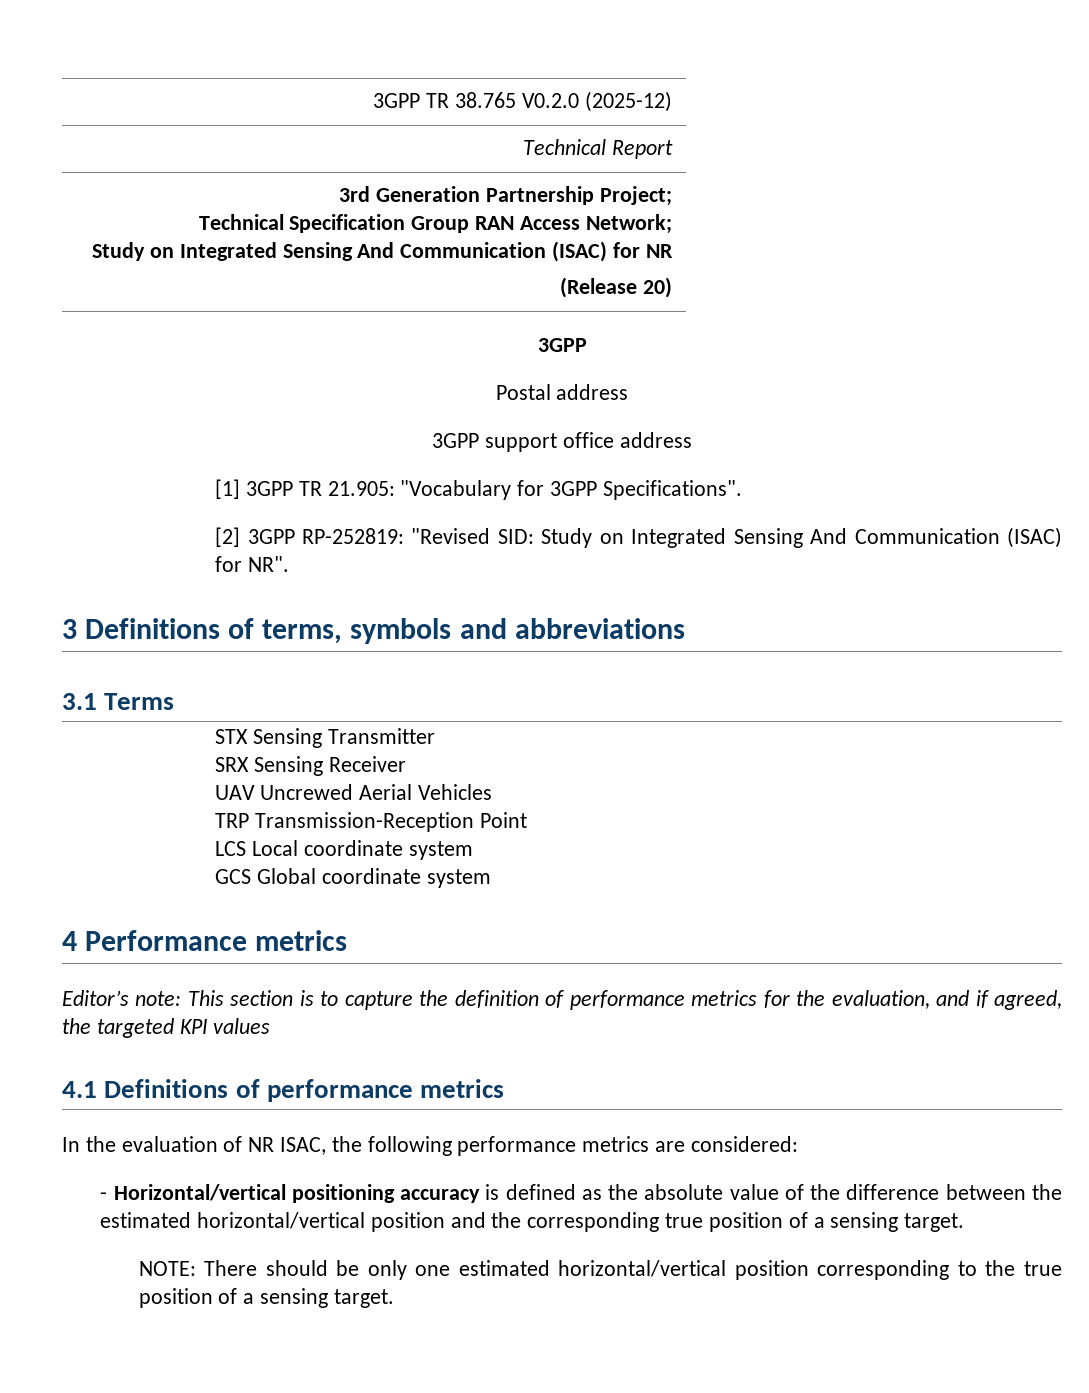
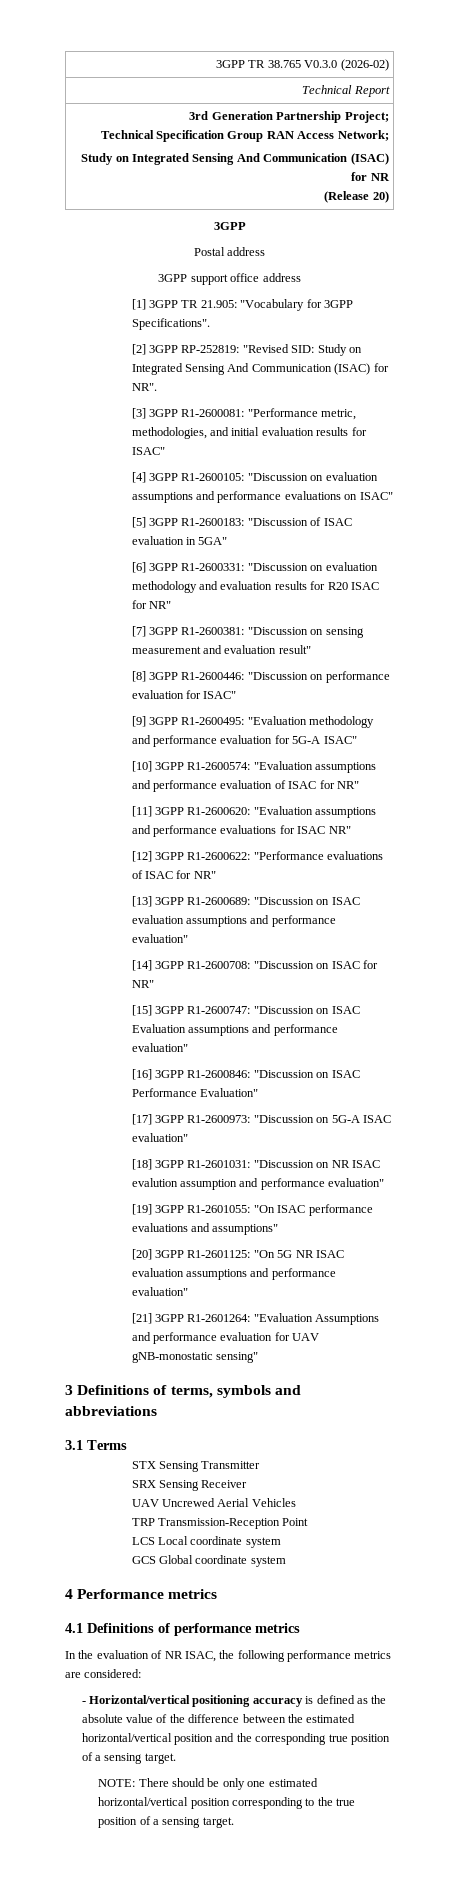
- 3GPP TR 38.765 V0.2.0 (2025-12)
+ 3GPP TR 38.765 V0.3.0 (2026-02)
+ [3] 3GPP R1-2600081: "Performance metric, methodologies, and initial evaluation results for ISAC"
+ [4] 3GPP R1-2600105: "Discussion on evaluation assumptions and performance evaluations on ISAC"
+ [5] 3GPP R1-2600183: "Discussion of ISAC evaluation in 5GA"
+ [6] 3GPP R1-2600331: "Discussion on evaluation methodology and evaluation results for R20 ISAC for NR"
+ [7] 3GPP R1-2600381: "Discussion on sensing measurement and evaluation result"
+ [8] 3GPP R1-2600446: "Discussion on performance evaluation for ISAC"
+ [9] 3GPP R1-2600495: "Evaluation methodology and performance evaluation for 5G-A ISAC"
+ [10] 3GPP R1-2600574: "Evaluation assumptions and performance evaluation of ISAC for NR"
+ [11] 3GPP R1-2600620: "Evaluation assumptions and performance evaluations for ISAC NR"
+ [12] 3GPP R1-2600622: "Performance evaluations of ISAC for NR"
+ [13] 3GPP R1-2600689: "Discussion on ISAC evaluation assumptions and performance evaluation"
+ [14] 3GPP R1-2600708: "Discussion on ISAC for NR"
+ [15] 3GPP R1-2600747: "Discussion on ISAC Evaluation assumptions and performance evaluation"
+ [16] 3GPP R1-2600846: "Discussion on ISAC Performance Evaluation"
+ [17] 3GPP R1-2600973: "Discussion on 5G-A ISAC evaluation"
+ [18] 3GPP R1-2601031: "Discussion on NR ISAC evalution assumption and performance evaluation"
+ [19] 3GPP R1-2601055: "On ISAC performance evaluations and assumptions"
+ [20] 3GPP R1-2601125: "On 5G NR ISAC evaluation assumptions and performance evaluation"
+ [21] 3GPP R1-2601264: "Evaluation Assumptions and performance evaluation for UAV gNB-monostatic sensing"
- Editor’s note: This section is to capture the definition of performance metrics for the evaluation, and if agreed, the targeted KPI values

